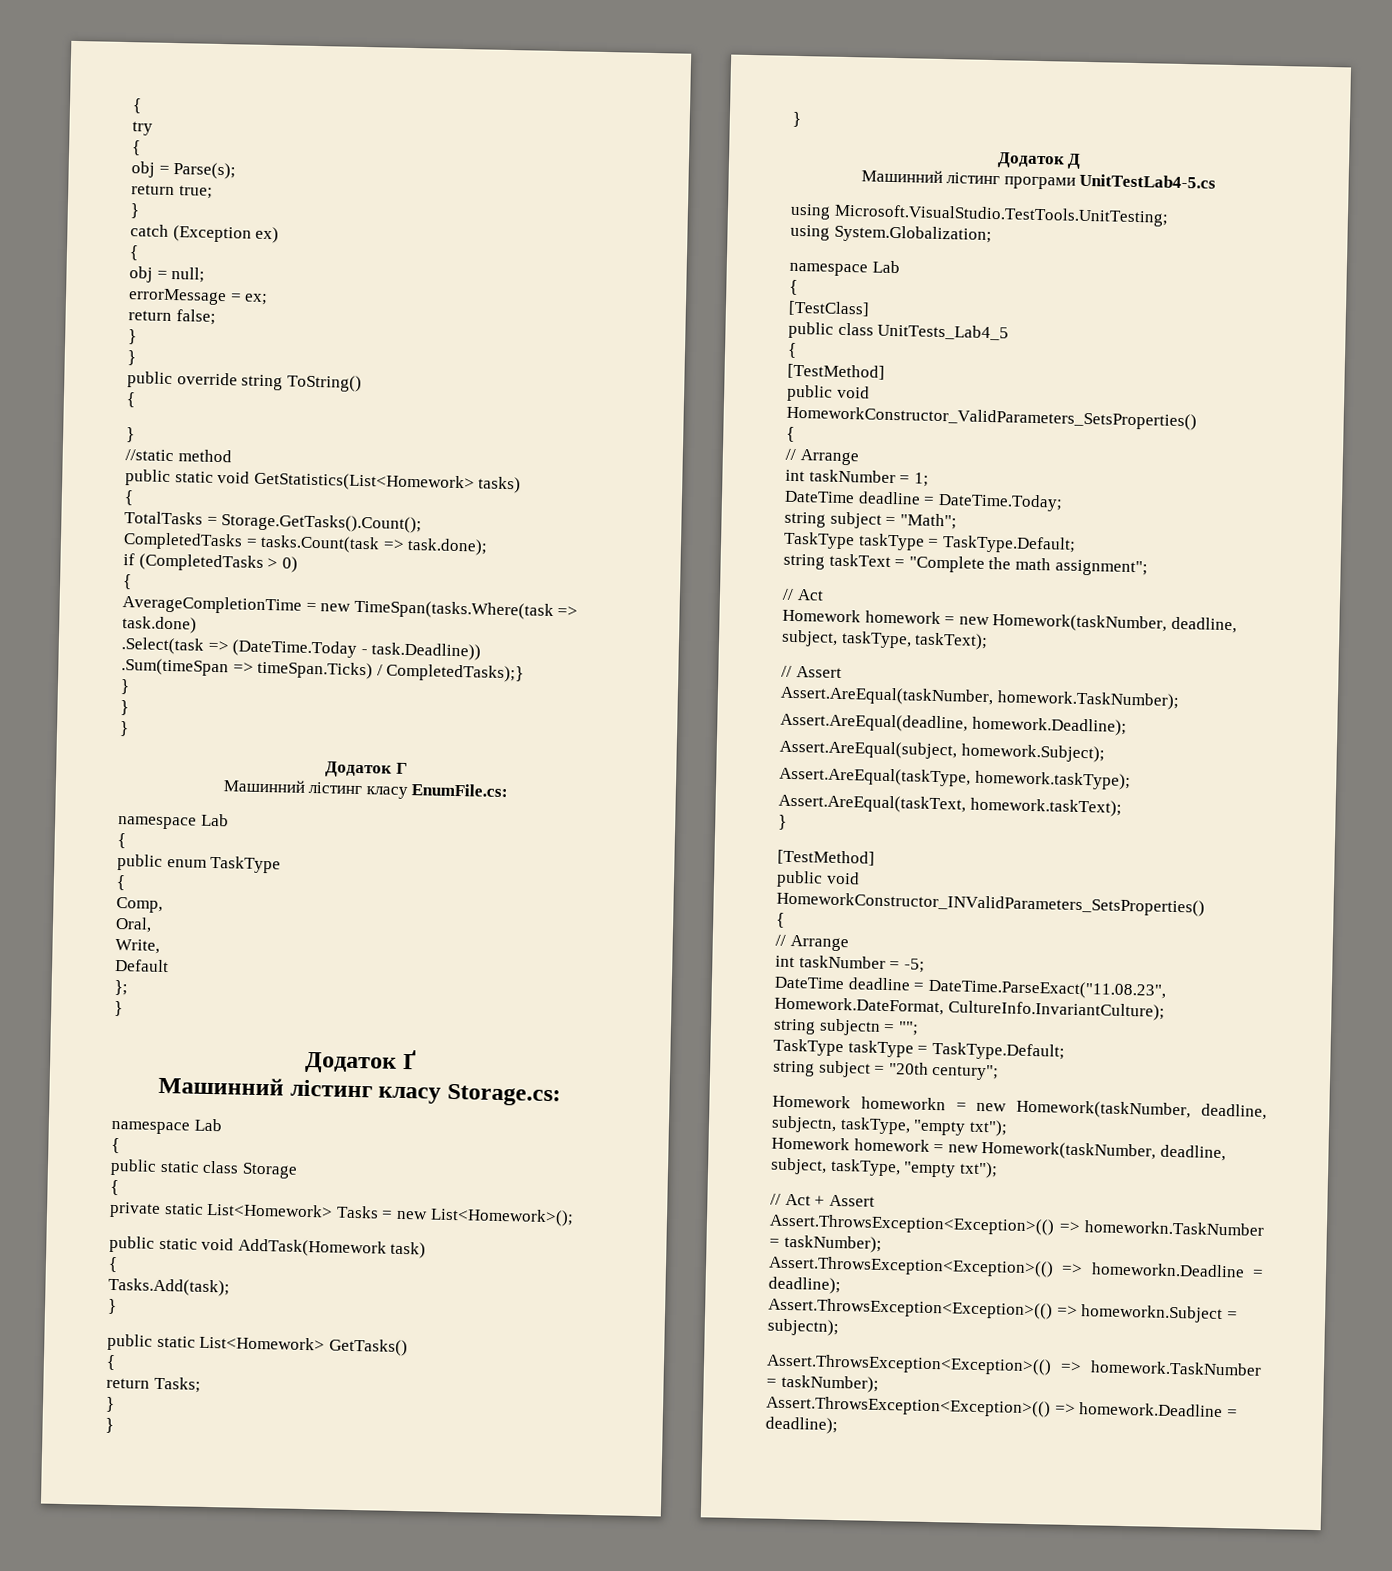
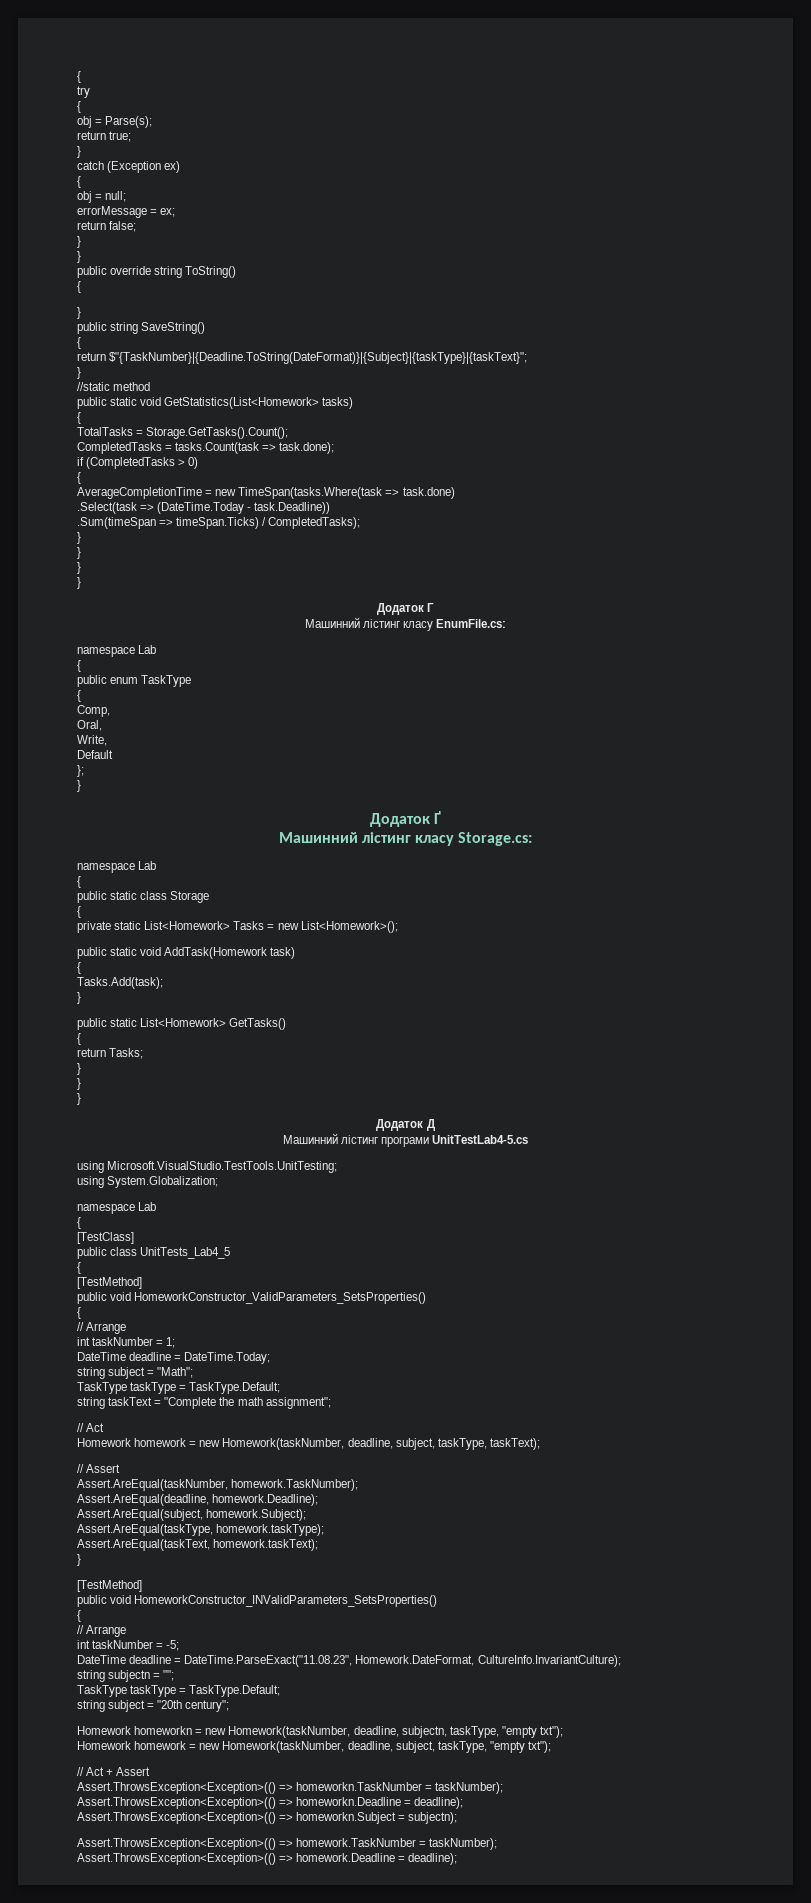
+ public string SaveString()
+ {
+ return $"{TaskNumber}|{Deadline.ToString(DateFormat)}|{Subject}|{taskType}|{taskText}";
+ }
- .Sum(timeSpan => timeSpan.Ticks) / CompletedTasks);}
+ .Sum(timeSpan => timeSpan.Ticks) / CompletedTasks);
+ }

